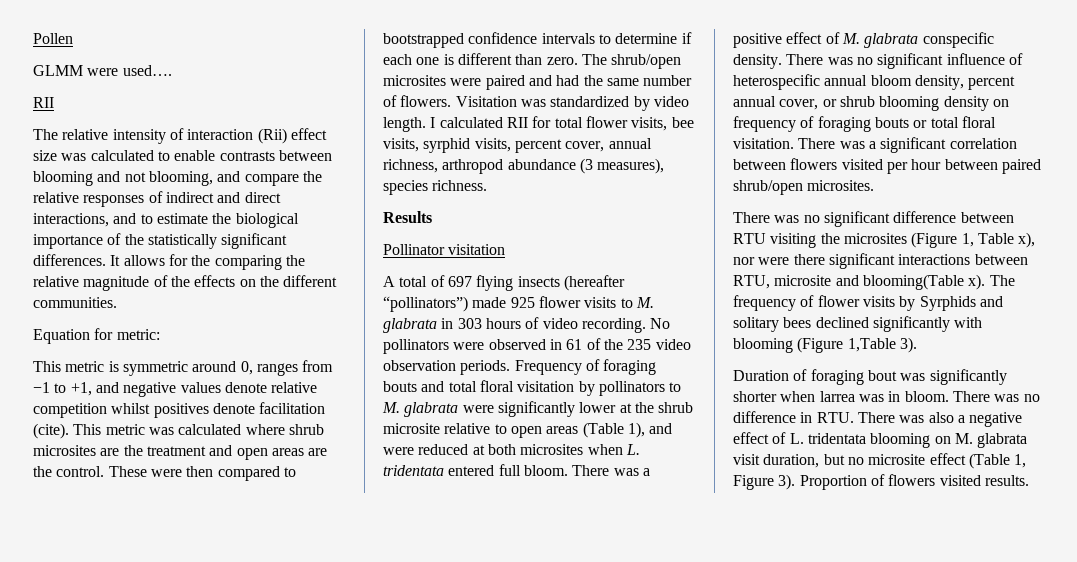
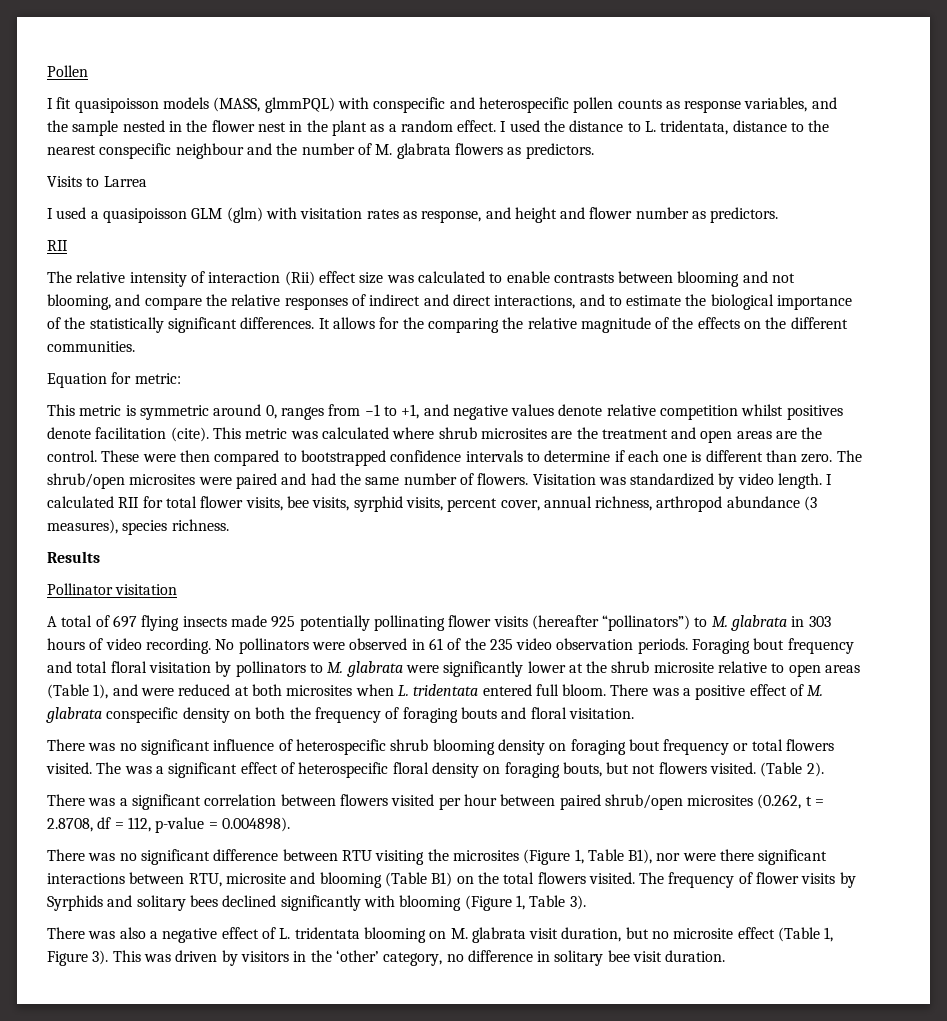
- GLMM were used….
+ I fit quasipoisson models (MASS, glmmPQL) with conspecific and heterospecific pollen counts as response variables, and the sample nested in the flower nest in the plant as a random effect. I used the distance to L. tridentata, distance to the nearest conspecific neighbour and the number of M. glabrata flowers as predictors.
+ Visits to Larrea
+ I used a quasipoisson GLM (glm) with visitation rates as response, and height and flower number as predictors.
- A total of 697 flying insects (hereafter “pollinators”) made 925 flower visits to M. glabrata in 303 hours of video recording.
+ A total of 697 flying insects made 925 potentially pollinating flower visits (hereafter “pollinators”) to M. glabrata in 303 hours of video recording.
- Frequency of foraging bouts and total floral visitation by pollinators to M. glabrata were significantly lower at the shrub microsite relative to open areas (Table 1), and were reduced at both microsites when L. tridentata entered full bloom.
+ Foraging bout frequency and total floral visitation by pollinators to M. glabrata were significantly lower at the shrub microsite relative to open areas (Table 1), and were reduced at both microsites when L. tridentata entered full bloom.
- There was a positive effect of M. glabrata conspecific density. There was no significant influence of heterospecific annual bloom density, percent annual cover, or shrub blooming density on frequency of foraging bouts or total floral visitation. There was a significant correlation between flowers visited per hour between paired shrub/open microsites.
+ There was a positive effect of M. glabrata conspecific density on both the frequency of foraging bouts and floral visitation.
+ There was no significant influence of heterospecific shrub blooming density on foraging bout frequency or total flowers visited. The was a significant effect of heterospecific floral density on foraging bouts, but not flowers visited. (Table 2).
+ There was a significant correlation between flowers visited per hour between paired shrub/open microsites (0.262, t = 2.8708, df = 112, p-value = 0.004898).
- There was no significant difference between RTU visiting the microsites (Figure 1, Table x), nor were there significant interactions between RTU, microsite and blooming(Table x).
+ There was no significant difference between RTU visiting the microsites (Figure 1, Table B1), nor were there significant interactions between RTU, microsite and blooming (Table B1) on the total flowers visited.
- The frequency of flower visits by Syrphids and solitary bees declined significantly with blooming (Figure 1,Table 3).
+ The frequency of flower visits by Syrphids and solitary bees declined significantly with blooming (Figure 1, Table 3).
- Duration of foraging bout was significantly shorter when larrea was in bloom. There was no difference in RTU. There was also a negative effect of L. tridentata blooming on M. glabrata visit duration, but no microsite effect (Table 1, Figure 3).
+ There was also a negative effect of L. tridentata blooming on M. glabrata visit duration, but no microsite effect (Table 1, Figure 3).
- Proportion of flowers visited results.
+ This was driven by visitors in the ‘other’ category, no difference in solitary bee visit duration.

